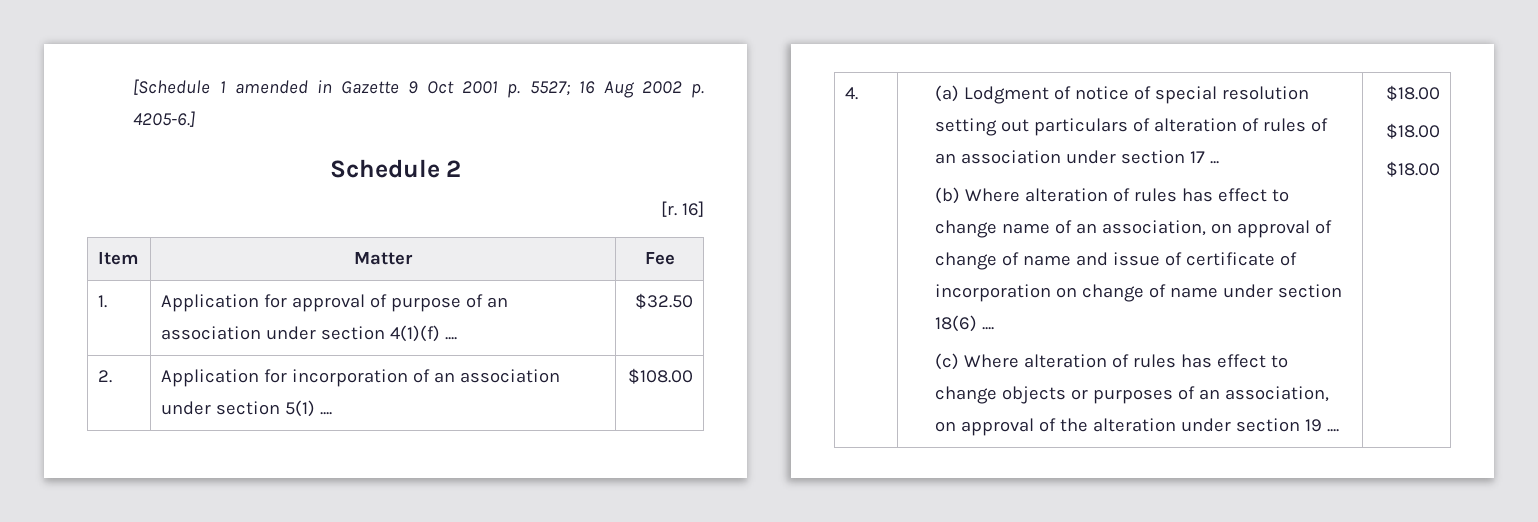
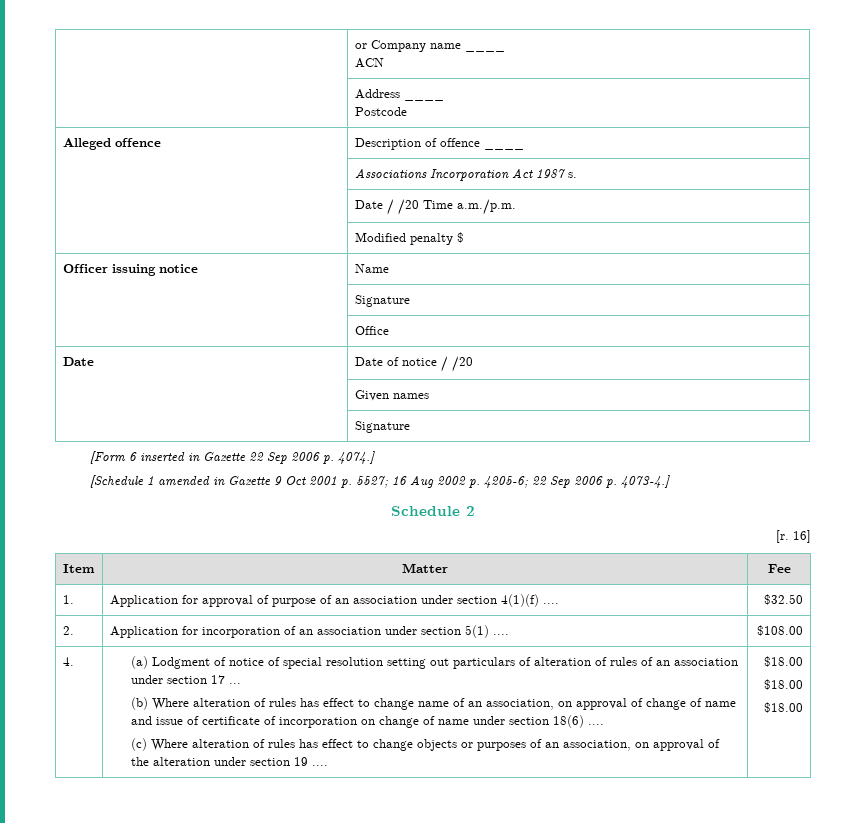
+ | or Company name ____
+ ACN
+ | Address ____
+ Postcode
+ Alleged offence | Description of offence ____
+ | Associations Incorporation Act 1987 s.
+ | Date / /20 Time a.m./p.m.
+ | Modified penalty $
+ Officer issuing notice | Name
+ | Signature
+ | Office
+ Date | Date of notice / /20
+ | Given names
+ | Signature
+ [Form 6 inserted in Gazette 22 Sep 2006 p. 4074.]
- [Schedule 1 amended in Gazette 9 Oct 2001 p. 5527; 16 Aug 2002 p. 4205-6.]
+ [Schedule 1 amended in Gazette 9 Oct 2001 p. 5527; 16 Aug 2002 p. 4205-6; 22 Sep 2006 p. 4073-4.]

